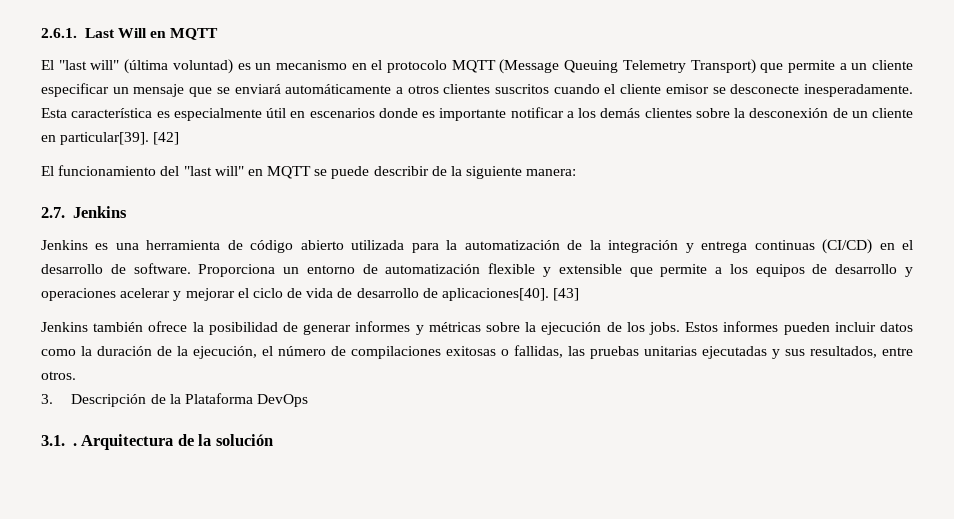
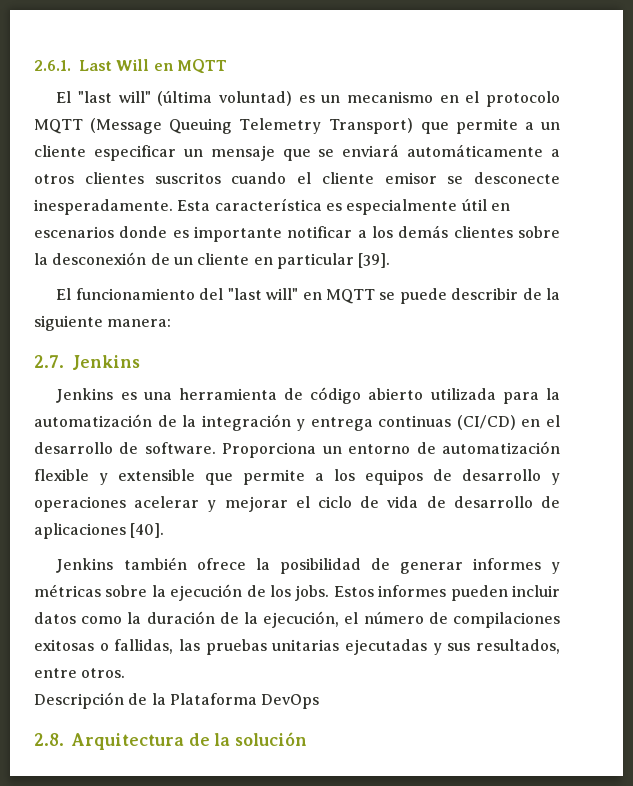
- Esta característica es especialmente útil en escenarios donde es importante notificar a los demás clientes sobre la desconexión de un cliente en particular[39]. [42]
+ Esta característica es especialmente útil en escenarios donde es importante notificar a los demás clientes sobre la desconexión de un cliente en particular [39].
- Proporciona un entorno de automatización flexible y extensible que permite a los equipos de desarrollo y operaciones acelerar y mejorar el ciclo de vida de desarrollo de aplicaciones[40]. [43]
+ Proporciona un entorno de automatización flexible y extensible que permite a los equipos de desarrollo y operaciones acelerar y mejorar el ciclo de vida de desarrollo de aplicaciones [40].
- 3. Descripción de la Plataforma DevOps
+ Descripción de la Plataforma DevOps
- 3.1. . Arquitectura de la solución
+ 2.8. Arquitectura de la solución

